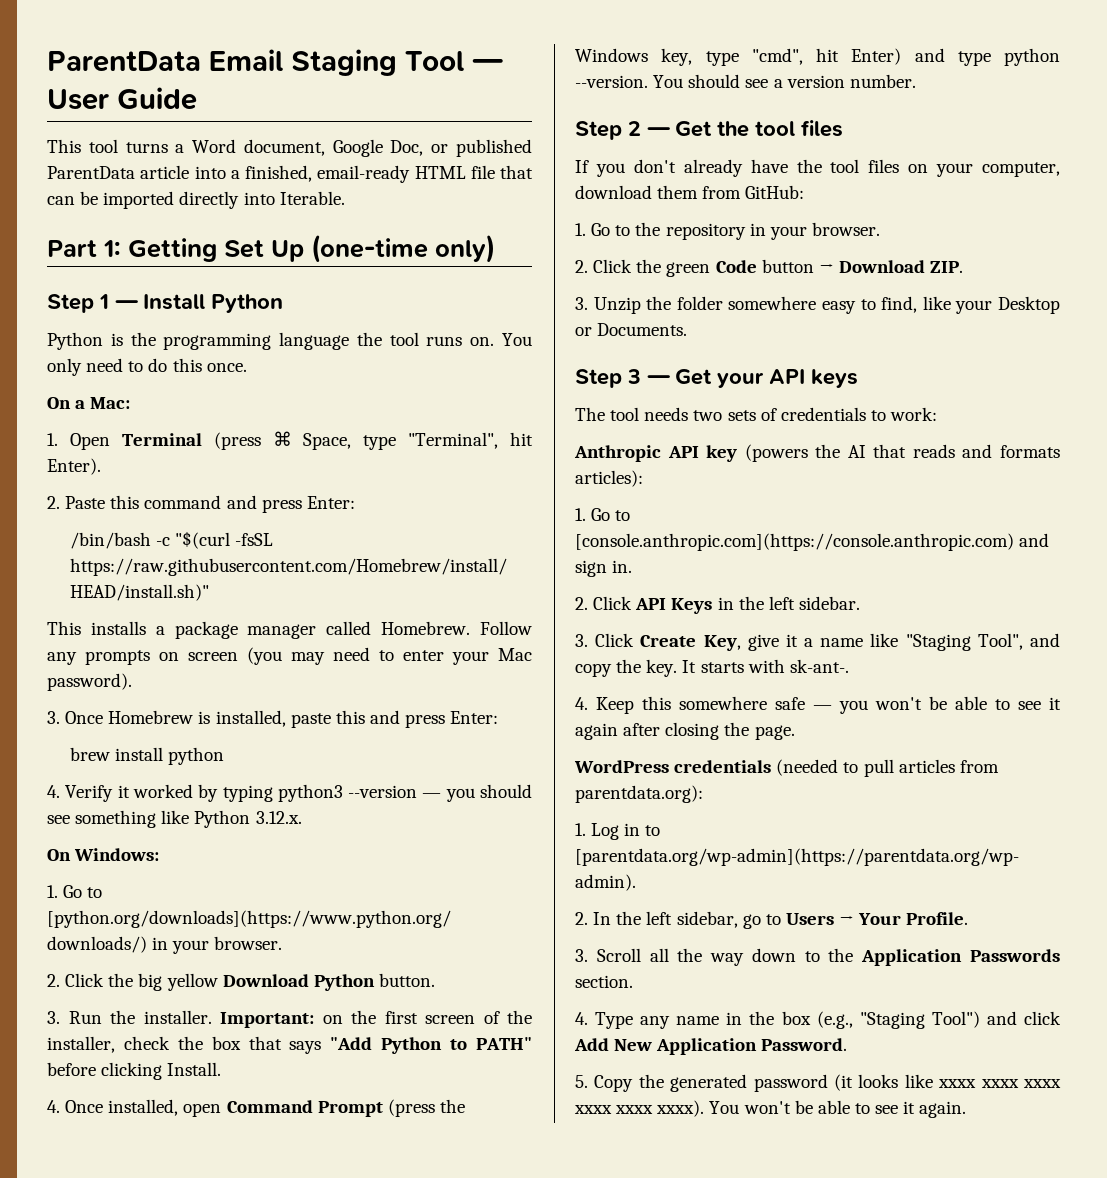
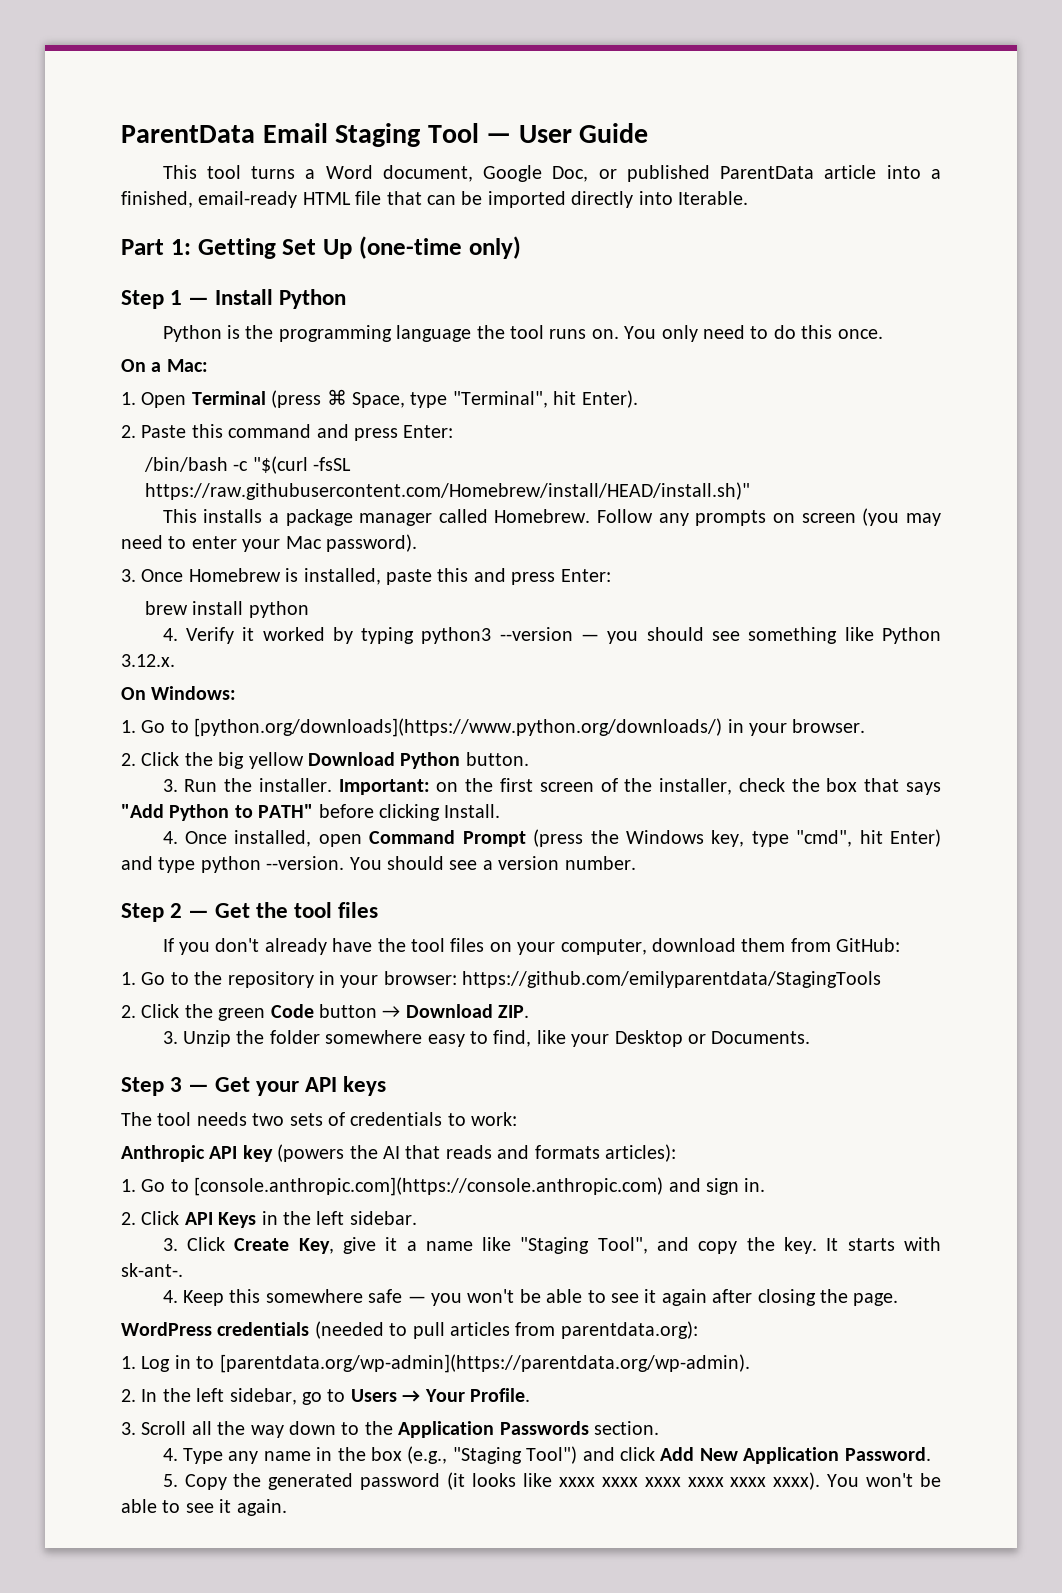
- 1. Go to the repository in your browser.
+ 1. Go to the repository in your browser: https://github.com/emilyparentdata/StagingTools

